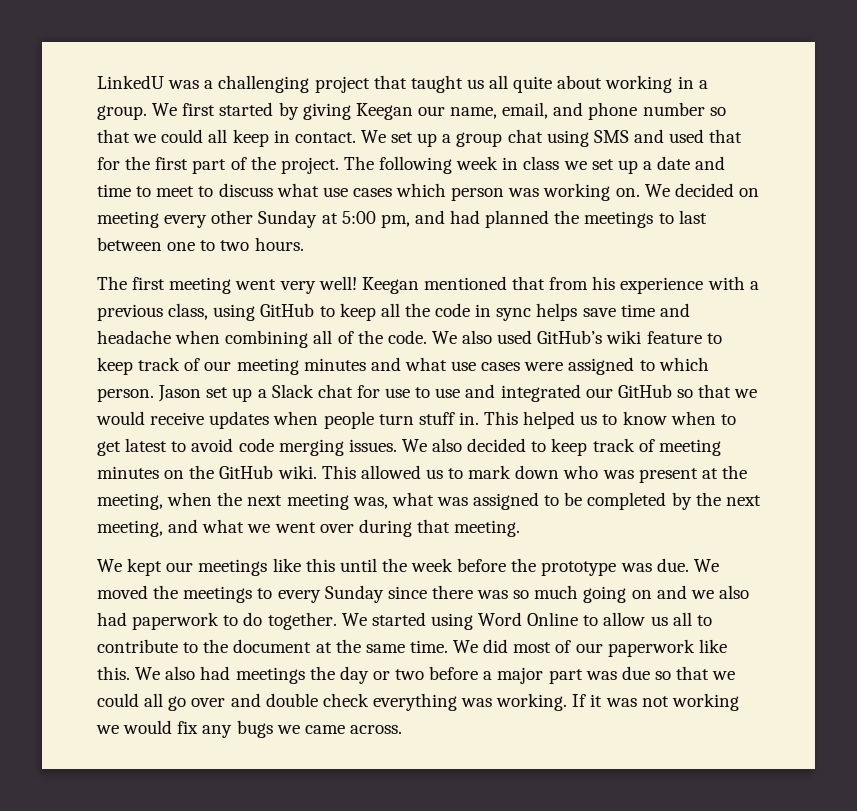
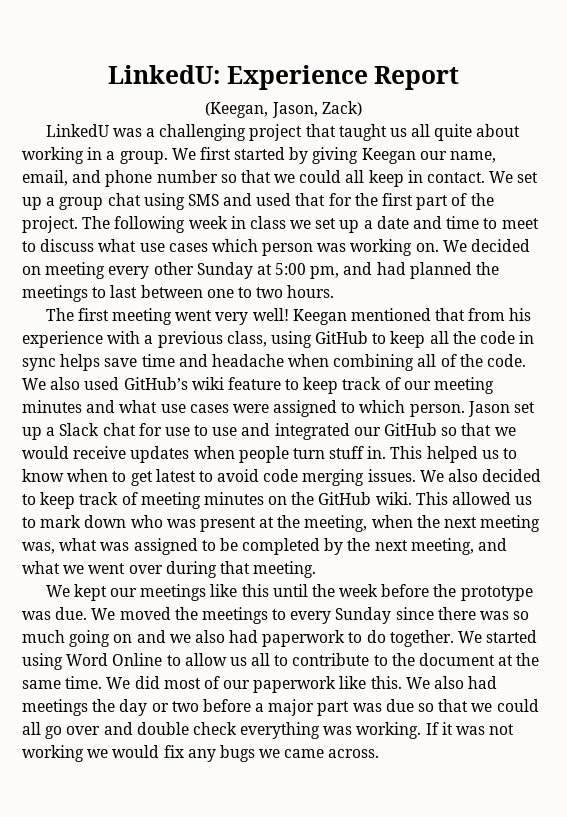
+ LinkedU: Experience Report
+ (Keegan, Jason, Zack)

